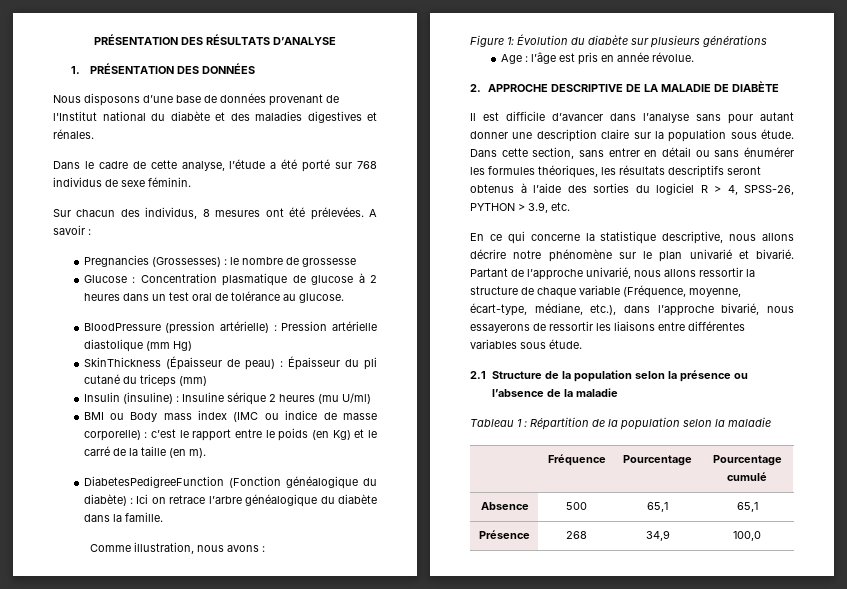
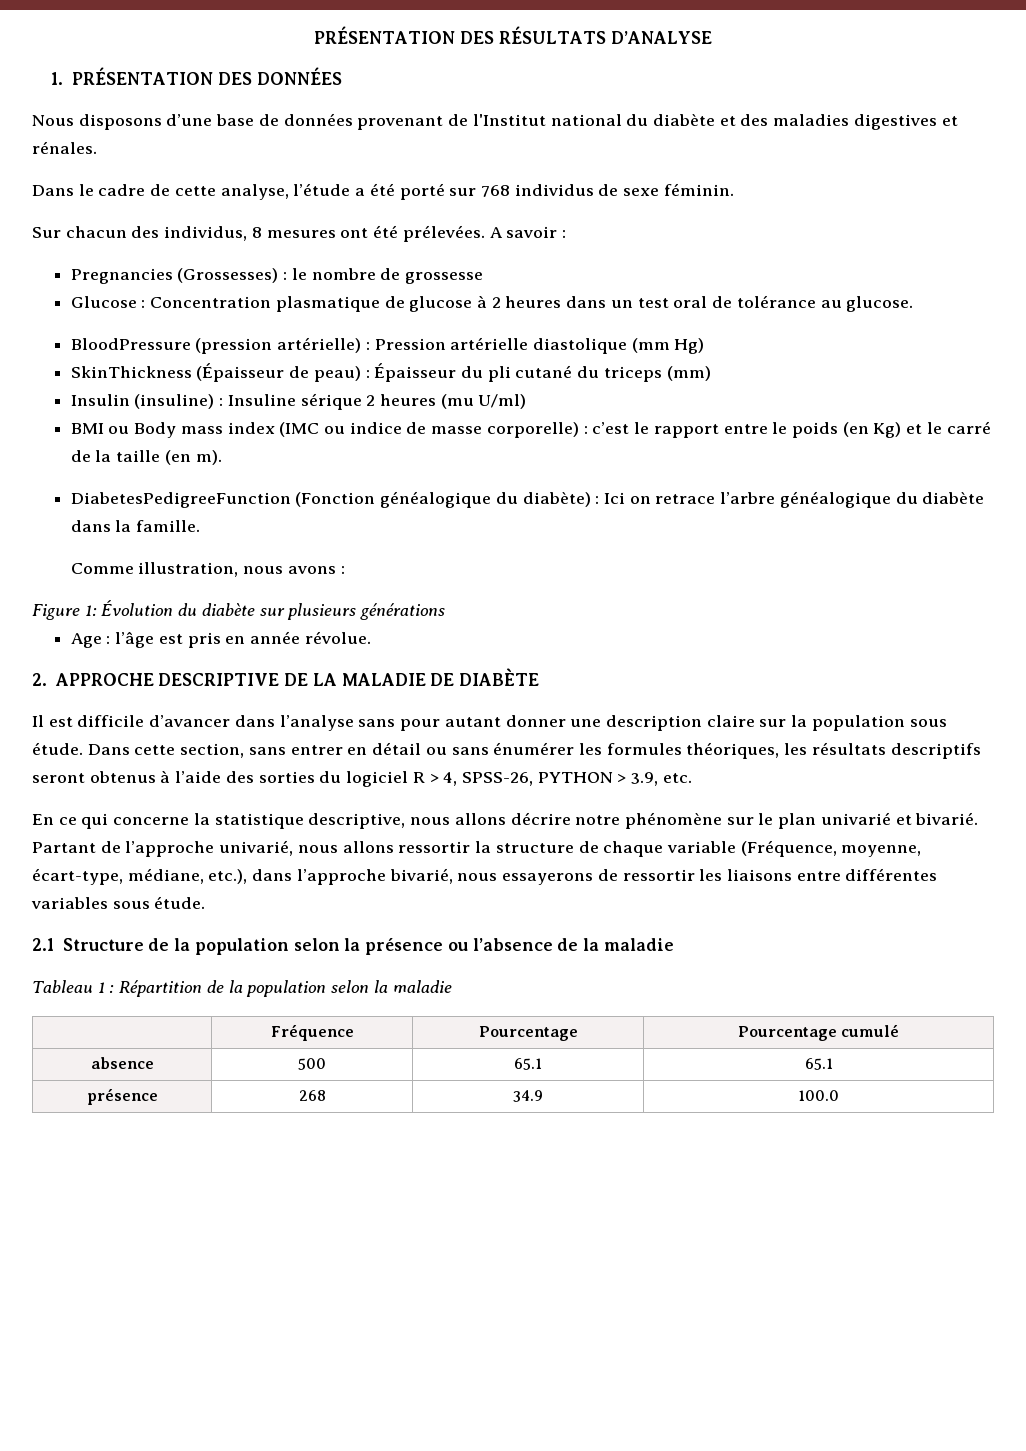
- Absence | 500 | 65,1 | 65,1
- Présence | 268 | 34,9 | 100,0
+ absence | 500 | 65.1 | 65.1
+ présence | 268 | 34.9 | 100.0

